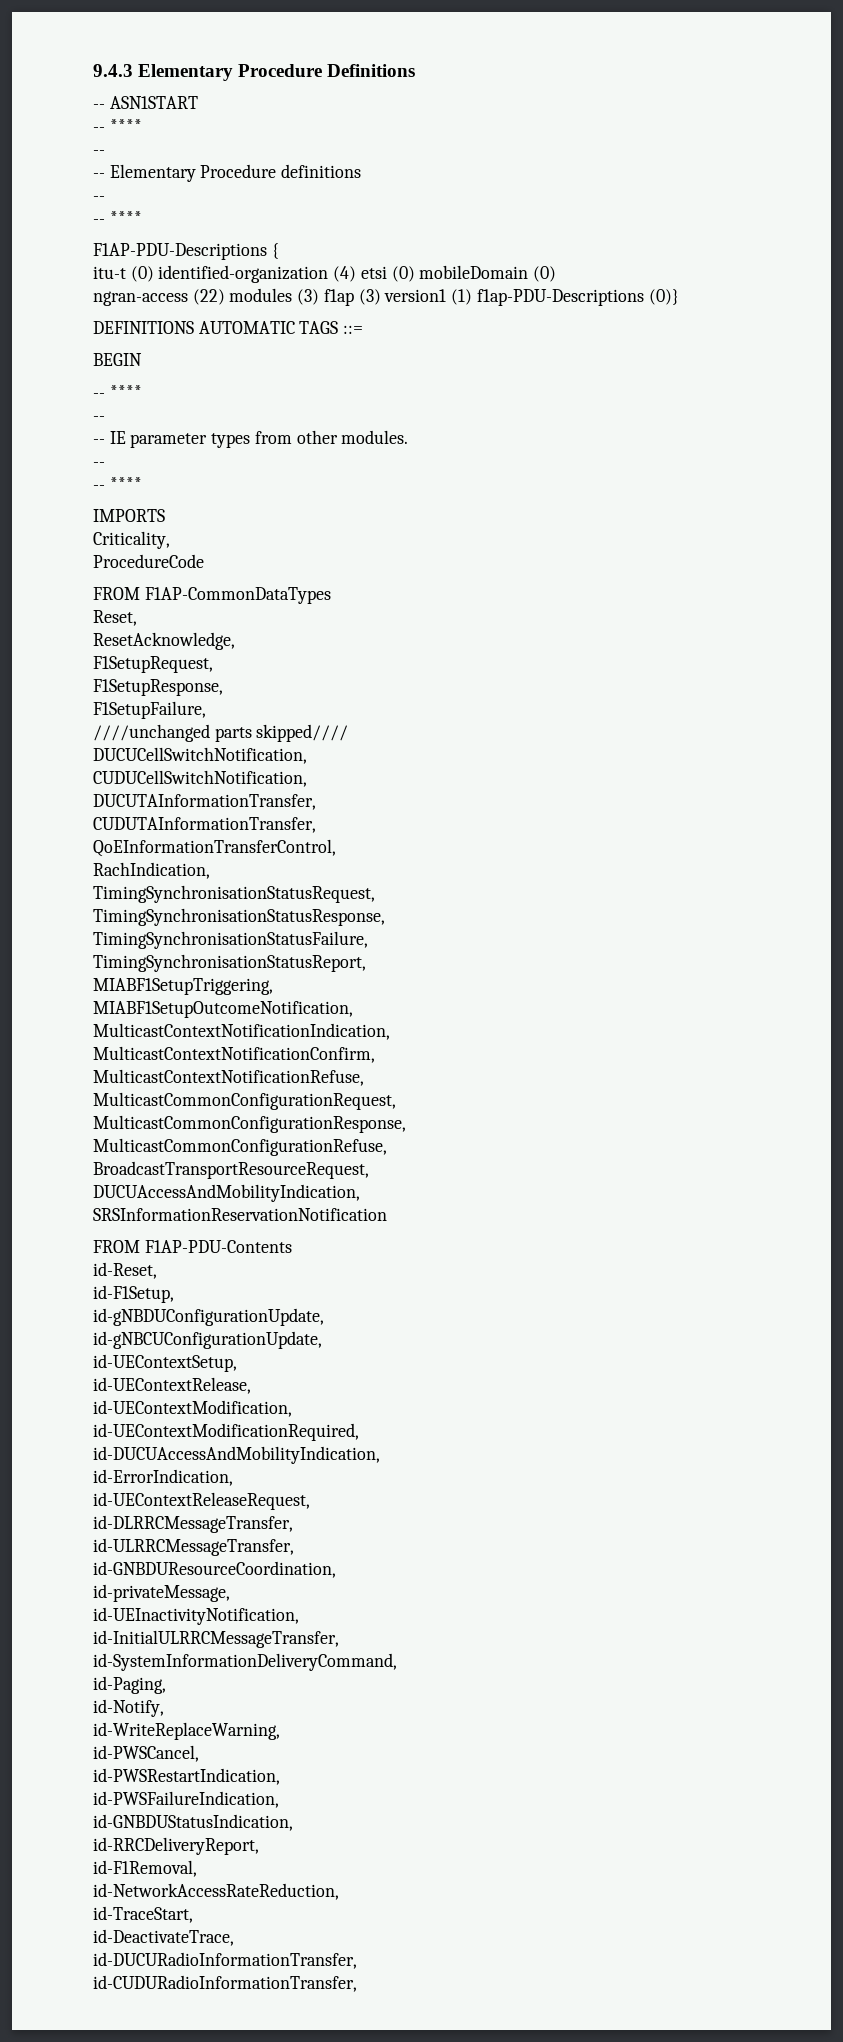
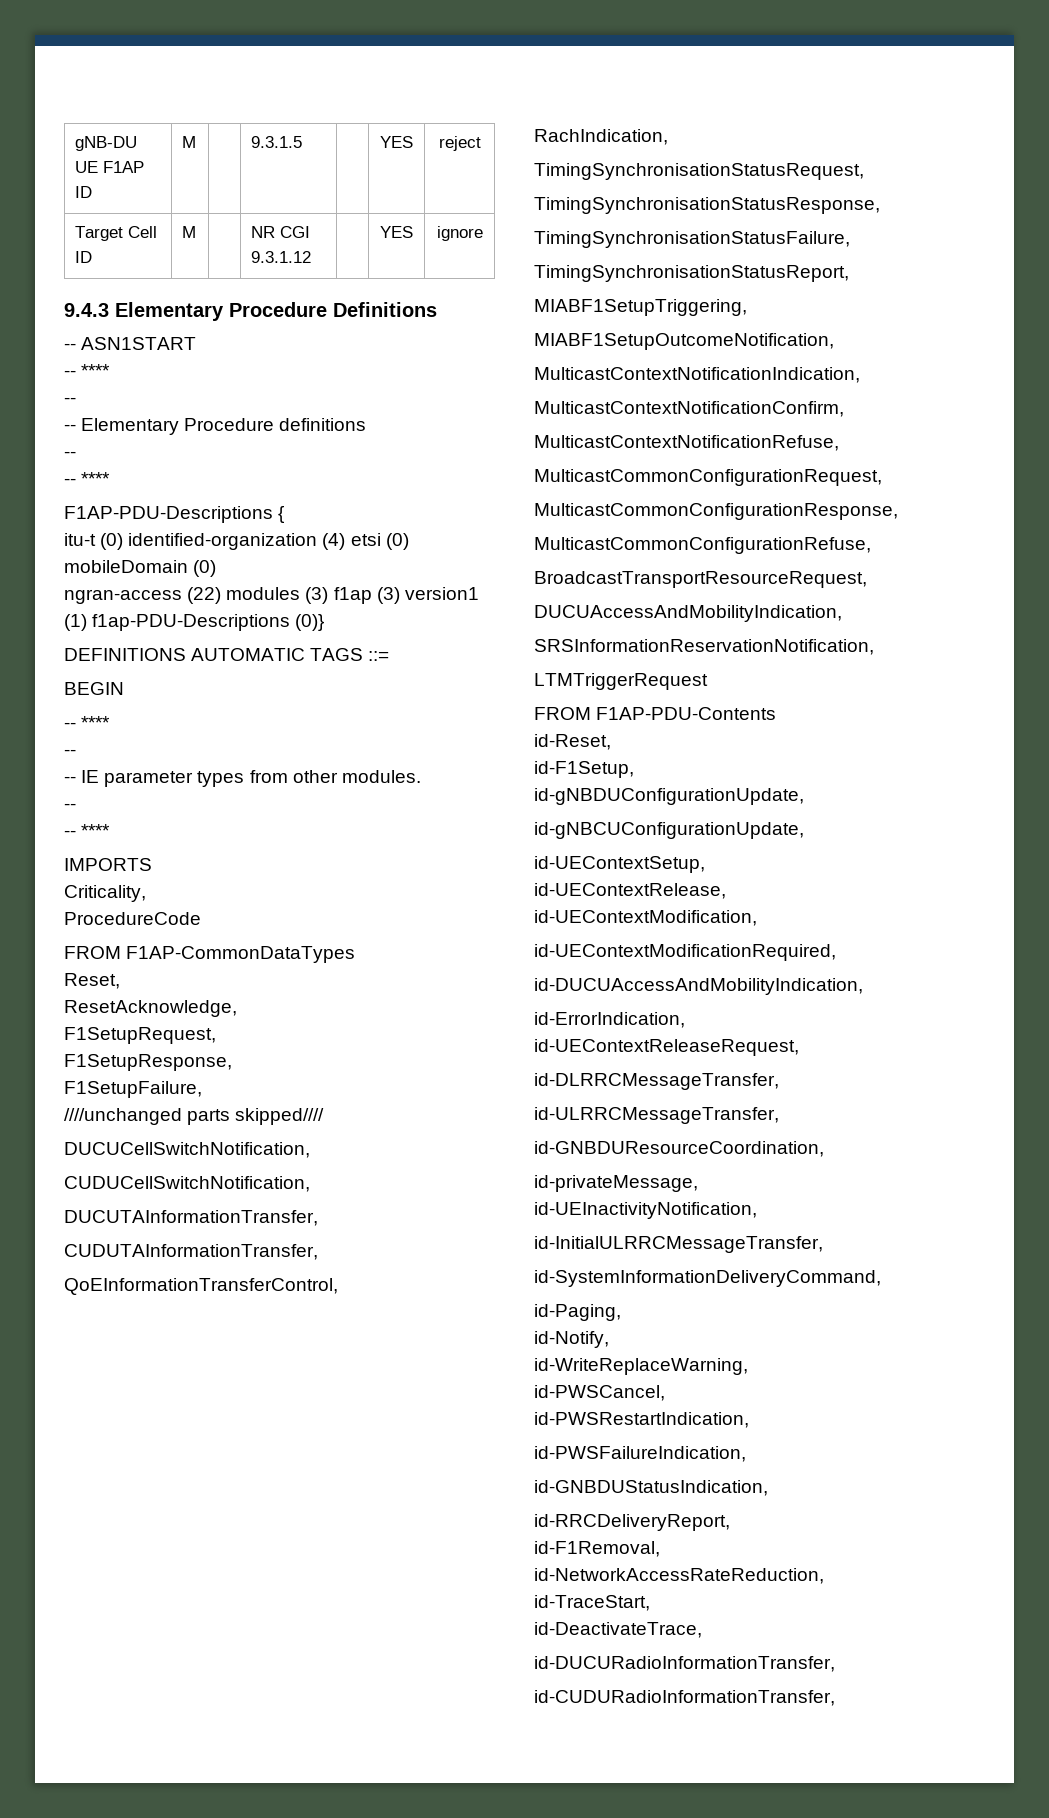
+ gNB-DU UE F1AP ID | M | | 9.3.1.5 | | YES | reject
+ Target Cell ID | M | | NR CGI 9.3.1.12 | | YES | ignore
- SRSInformationReservationNotification
+ SRSInformationReservationNotification,
+ LTMTriggerRequest

